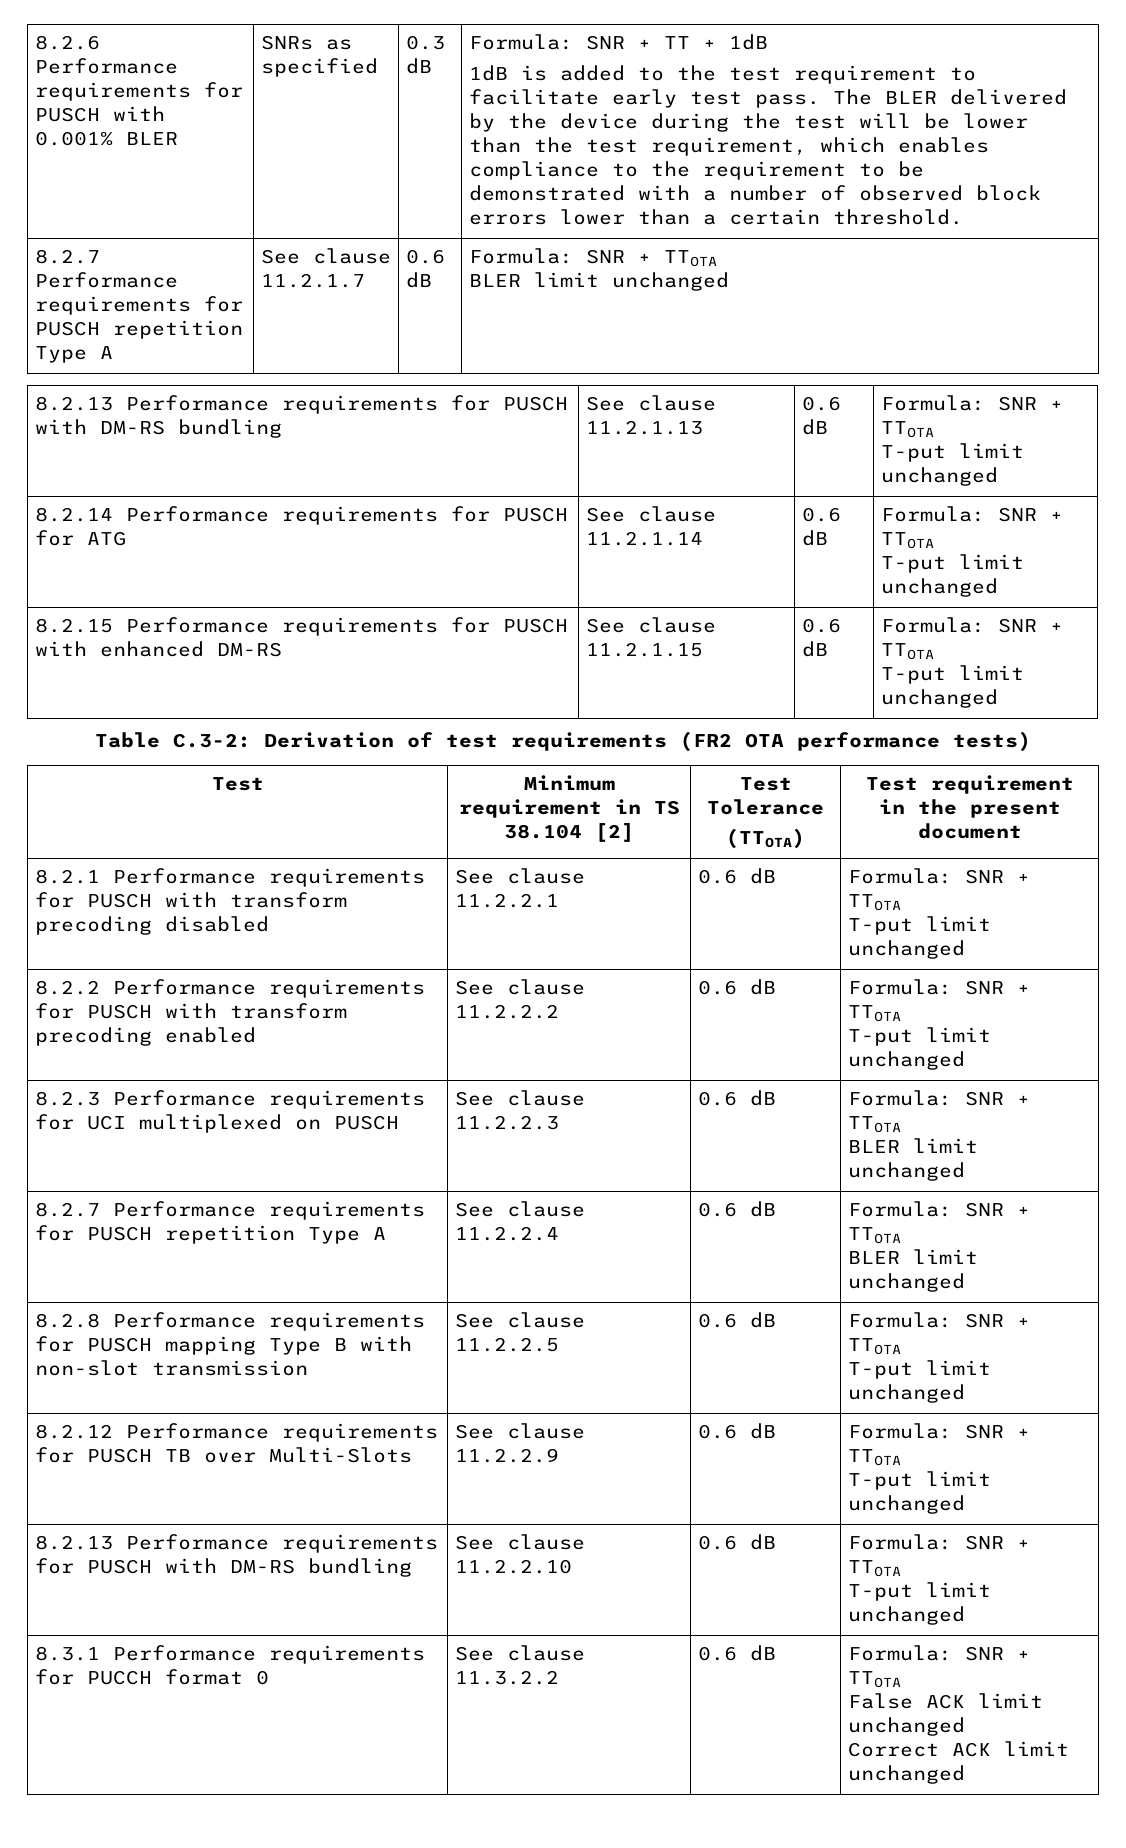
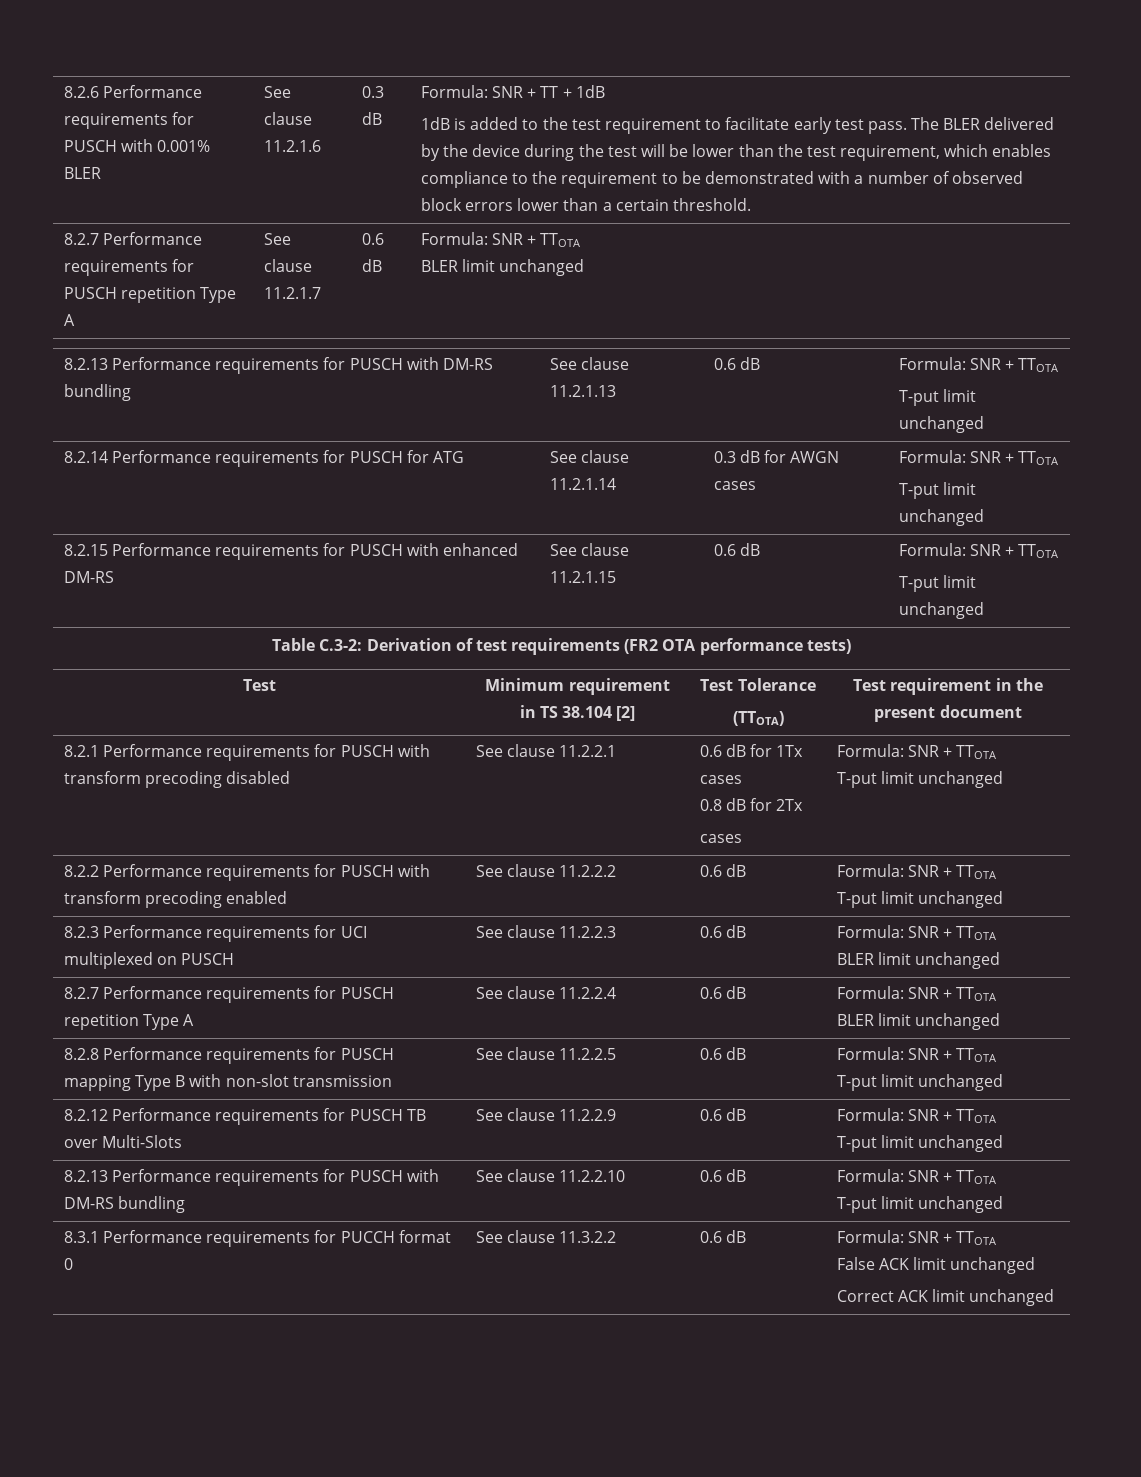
- SNRs as specified
+ See clause 11.2.1.6
- 8.2.14 Performance requirements for PUSCH for ATG | See clause 11.2.1.14 | 0.6 dB | Formula: SNR + TTOTA
+ 8.2.14 Performance requirements for PUSCH for ATG | See clause 11.2.1.14 | 0.3 dB for AWGN cases | Formula: SNR + TTOTA
- 8.2.1 Performance requirements for PUSCH with transform precoding disabled | See clause 11.2.2.1 | 0.6 dB | Formula: SNR + TTOTA
+ 8.2.1 Performance requirements for PUSCH with transform precoding disabled | See clause 11.2.2.1 | 0.6 dB for 1Tx cases
+ 0.8 dB for 2Tx
+ cases | Formula: SNR + TTOTA

